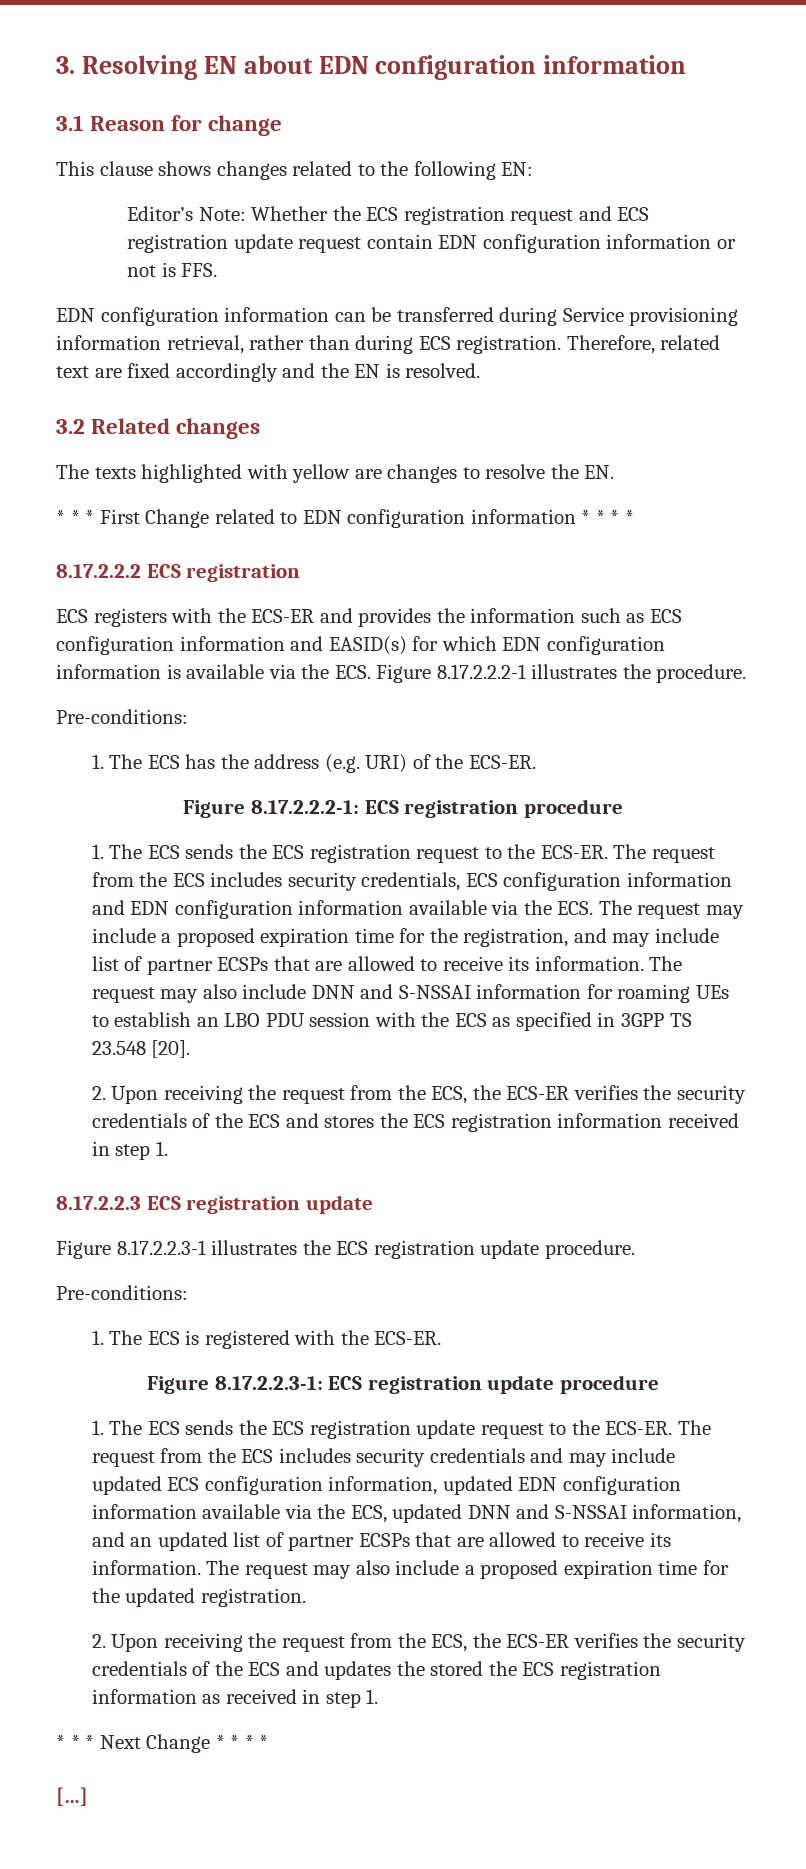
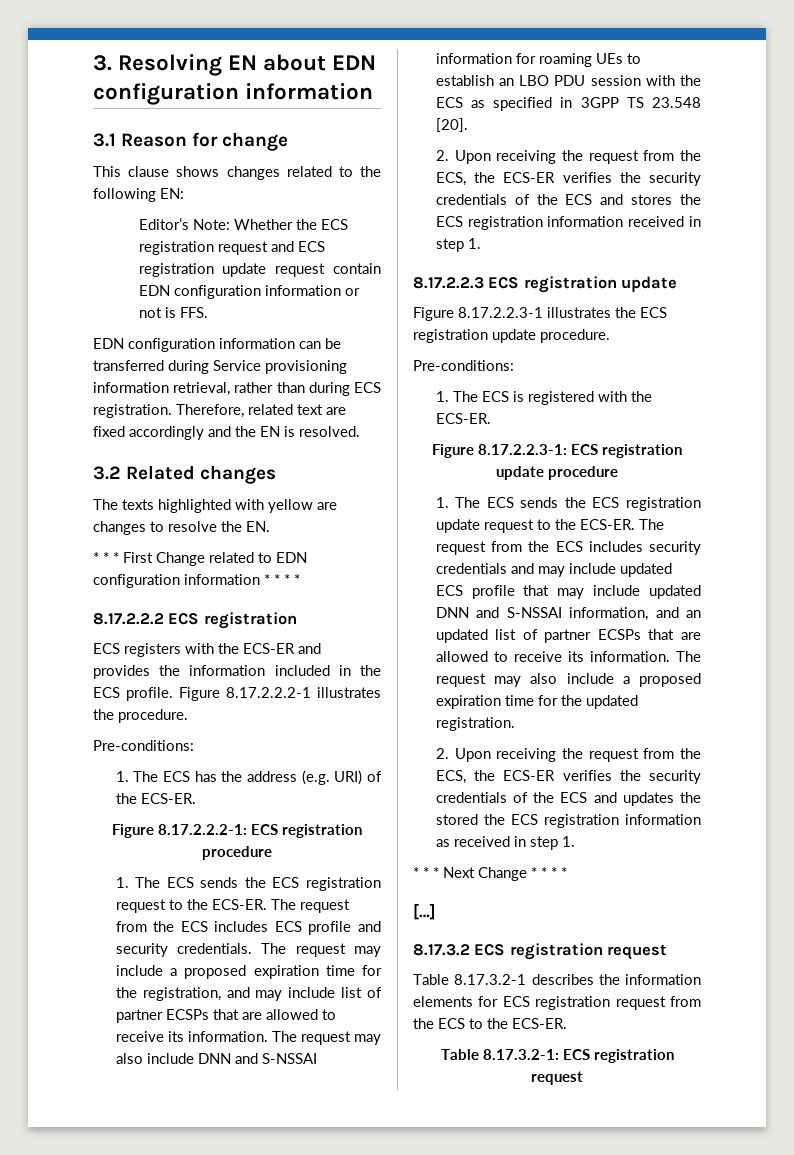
- ECS registers with the ECS-ER and provides the information such as ECS configuration information and EASID(s) for which EDN configuration information is available via the ECS. Figure 8.17.2.2.2-1 illustrates the procedure.
+ ECS registers with the ECS-ER and provides the information included in the ECS profile. Figure 8.17.2.2.2-1 illustrates the procedure.
- The request from the ECS includes security credentials, ECS configuration information and EDN configuration information available via the ECS. The request may include a proposed expiration time for the registration, and may include list of partner ECSPs that are allowed to receive its information.
+ The request from the ECS includes ECS profile and security credentials. The request may include a proposed expiration time for the registration, and may include list of partner ECSPs that are allowed to receive its information.
- The request from the ECS includes security credentials and may include updated ECS configuration information, updated EDN configuration information available via the ECS, updated DNN and S-NSSAI information, and an updated list of partner ECSPs that are allowed to receive its information.
+ The request from the ECS includes security credentials and may include updated ECS profile that may include updated DNN and S-NSSAI information, and an updated list of partner ECSPs that are allowed to receive its information.
+ 8.17.3.2 ECS registration request
+ Table 8.17.3.2-1 describes the information elements for ECS registration request from the ECS to the ECS-ER.
+ Table 8.17.3.2-1: ECS registration request

